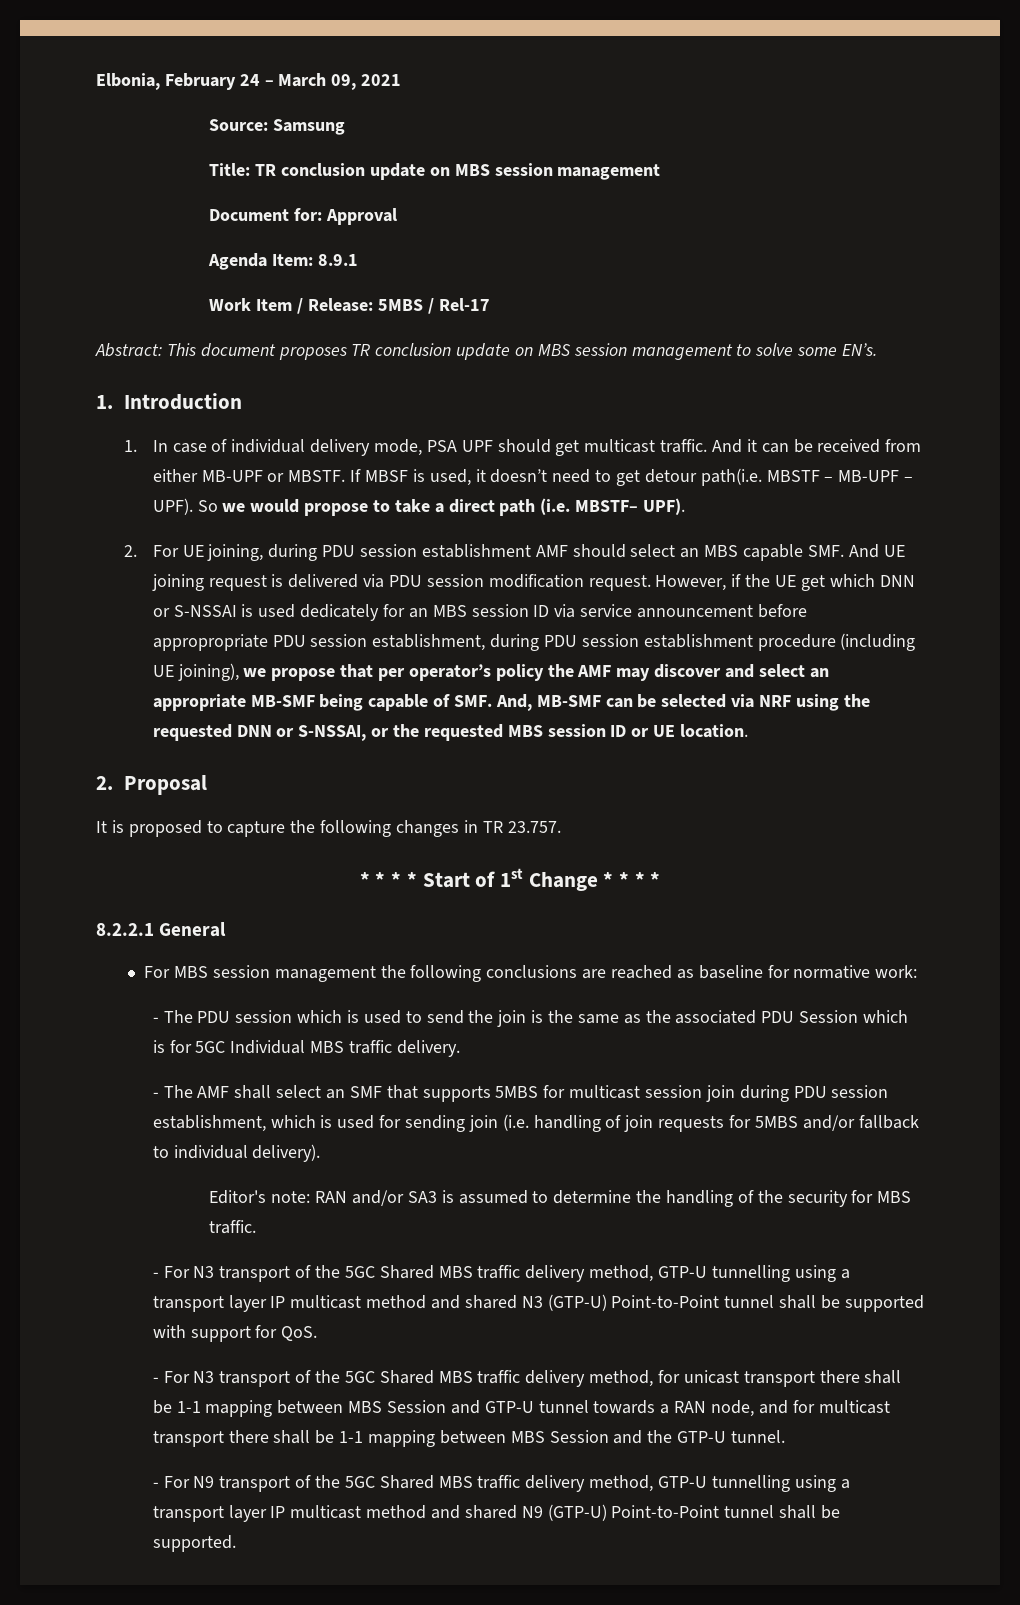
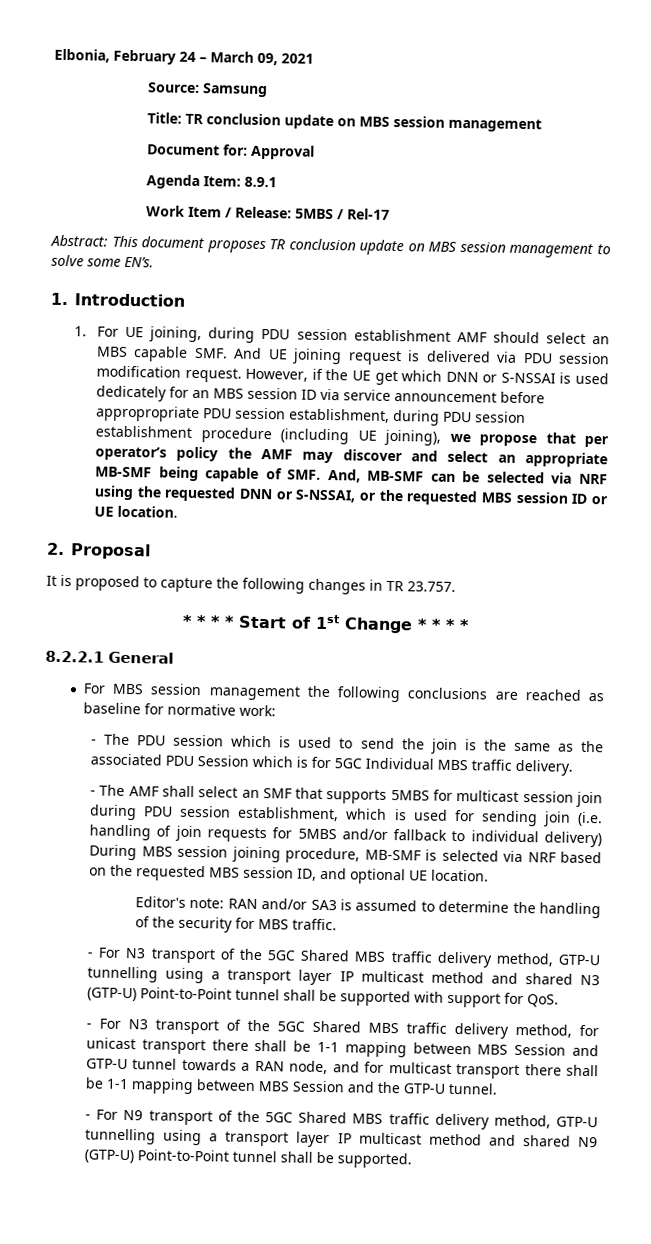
- 1. In case of individual delivery mode, PSA UPF should get multicast traffic. And it can be received from either MB-UPF or MBSTF. If MBSF is used, it doesn’t need to get detour path(i.e. MBSTF – MB-UPF – UPF). So we would propose to take a direct path (i.e. MBSTF– UPF).
- 2. For UE joining, during PDU session establishment AMF should select an MBS capable SMF. And UE joining request is delivered via PDU session modification request.
+ 1. For UE joining, during PDU session establishment AMF should select an MBS capable SMF. And UE joining request is delivered via PDU session modification request.
- - The AMF shall select an SMF that supports 5MBS for multicast session join during PDU session establishment, which is used for sending join (i.e. handling of join requests for 5MBS and/or fallback to individual delivery).
+ - The AMF shall select an SMF that supports 5MBS for multicast session join during PDU session establishment, which is used for sending join (i.e. handling of join requests for 5MBS and/or fallback to individual delivery) During MBS session joining procedure, MB-SMF is selected via NRF based on the requested MBS session ID, and optional UE location.

